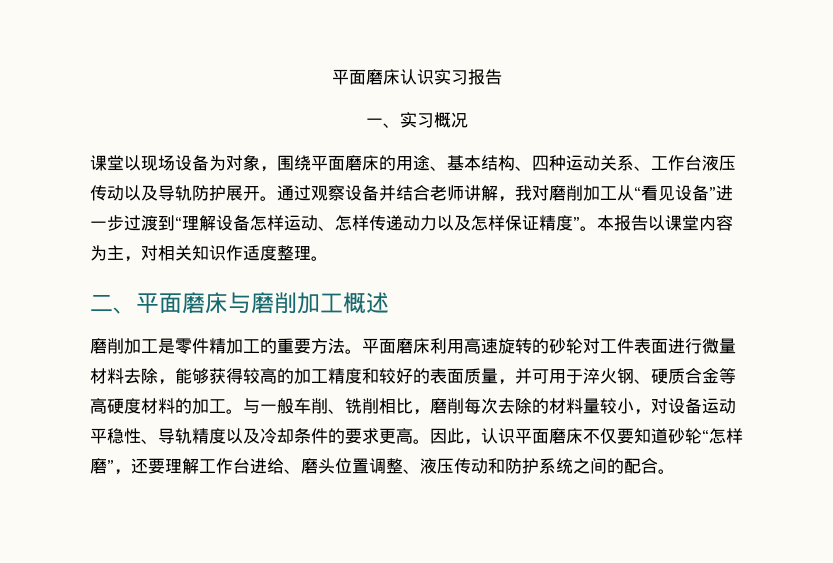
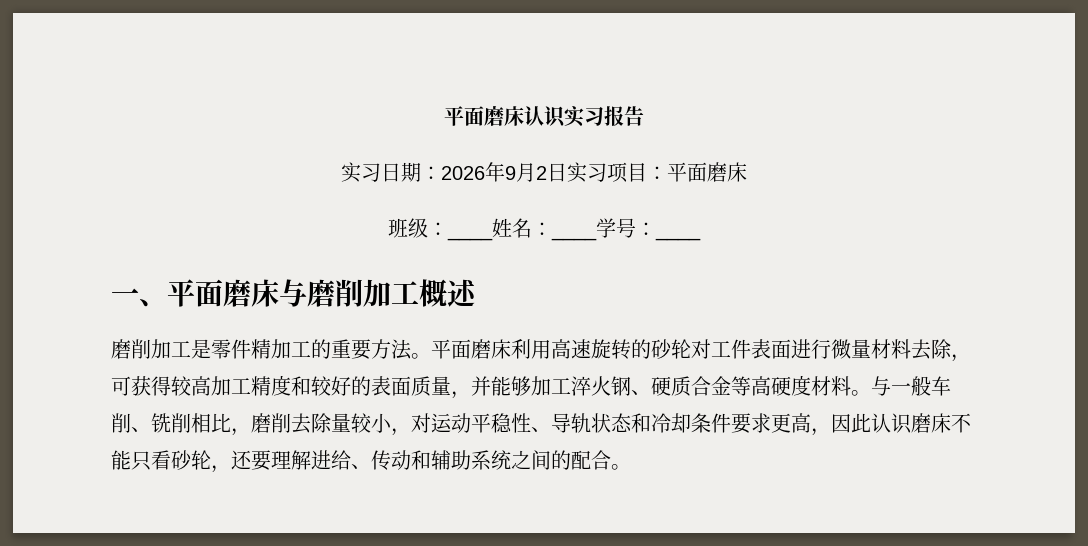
- 一、实习概况
- 课堂以现场设备为对象，围绕平面磨床的用途、基本结构、四种运动关系、工作台液压传动以及导轨防护展开。通过观察设备并结合老师讲解，我对磨削加工从“看见设备”进一步过渡到“理解设备怎样运动、怎样传递动力以及怎样保证精度”。本报告以课堂内容为主，对相关知识作适度整理。
- 二、平面磨床与磨削加工概述
+ 实习日期：2026年9月2日实习项目：平面磨床
+ 班级：____姓名：____学号：____
+ 一、平面磨床与磨削加工概述
- 平面磨床利用高速旋转的砂轮对工件表面进行微量材料去除，能够获得较高的加工精度和较好的表面质量，并可用于淬火钢、硬质合金等高硬度材料的加工。
+ 平面磨床利用高速旋转的砂轮对工件表面进行微量材料去除，可获得较高加工精度和较好的表面质量，并能够加工淬火钢、硬质合金等高硬度材料。
- 与一般车削、铣削相比，磨削每次去除的材料量较小，对设备运动平稳性、导轨精度以及冷却条件的要求更高。因此，认识平面磨床不仅要知道砂轮“怎样磨”，还要理解工作台进给、磨头位置调整、液压传动和防护系统之间的配合。
+ 与一般车削、铣削相比，磨削去除量较小，对运动平稳性、导轨状态和冷却条件要求更高，因此认识磨床不能只看砂轮，还要理解进给、传动和辅助系统之间的配合。

